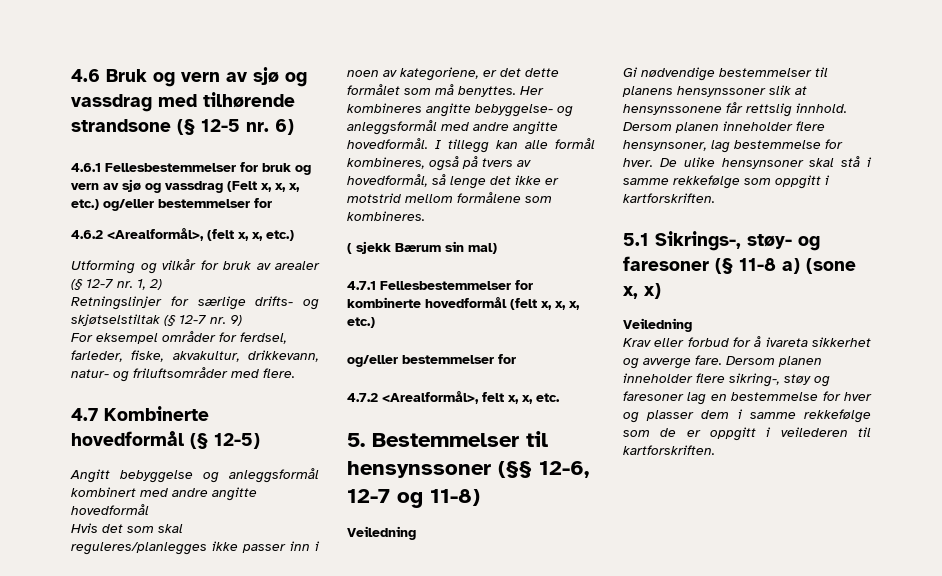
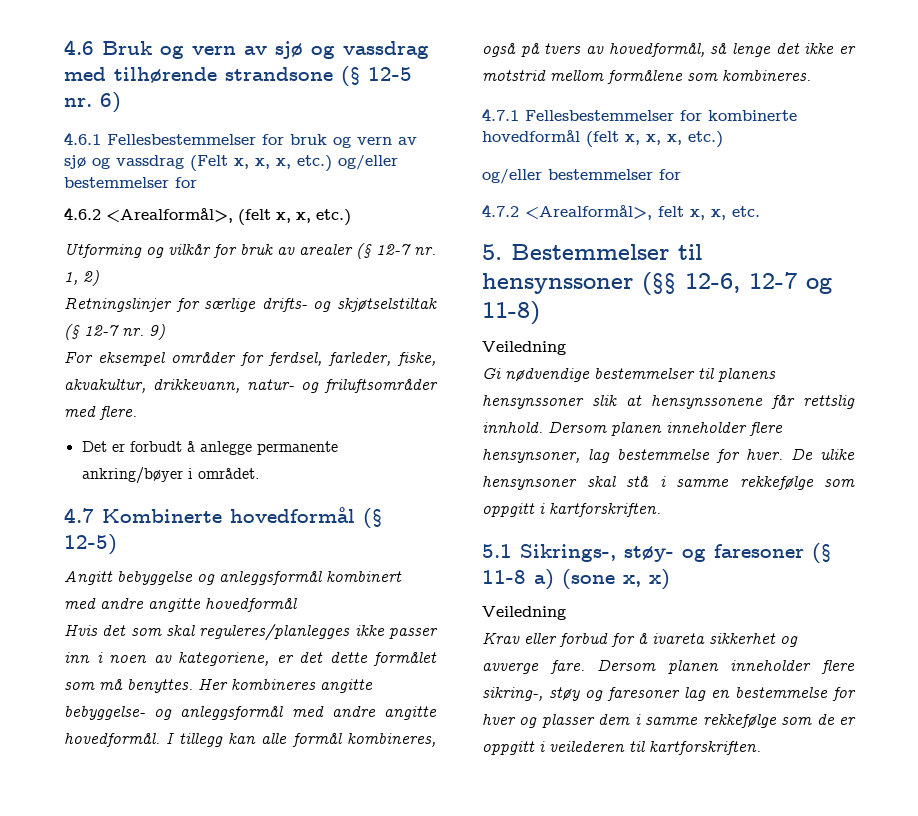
+ Det er forbudt å anlegge permanente ankring/bøyer i området.
- ( sjekk Bærum sin mal)

